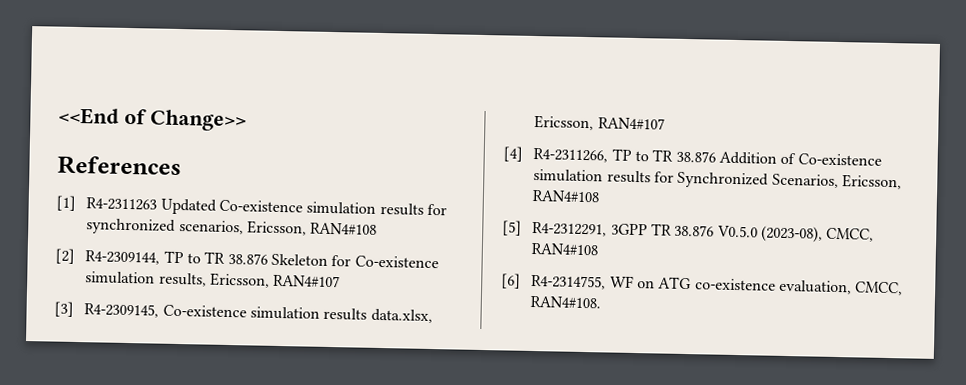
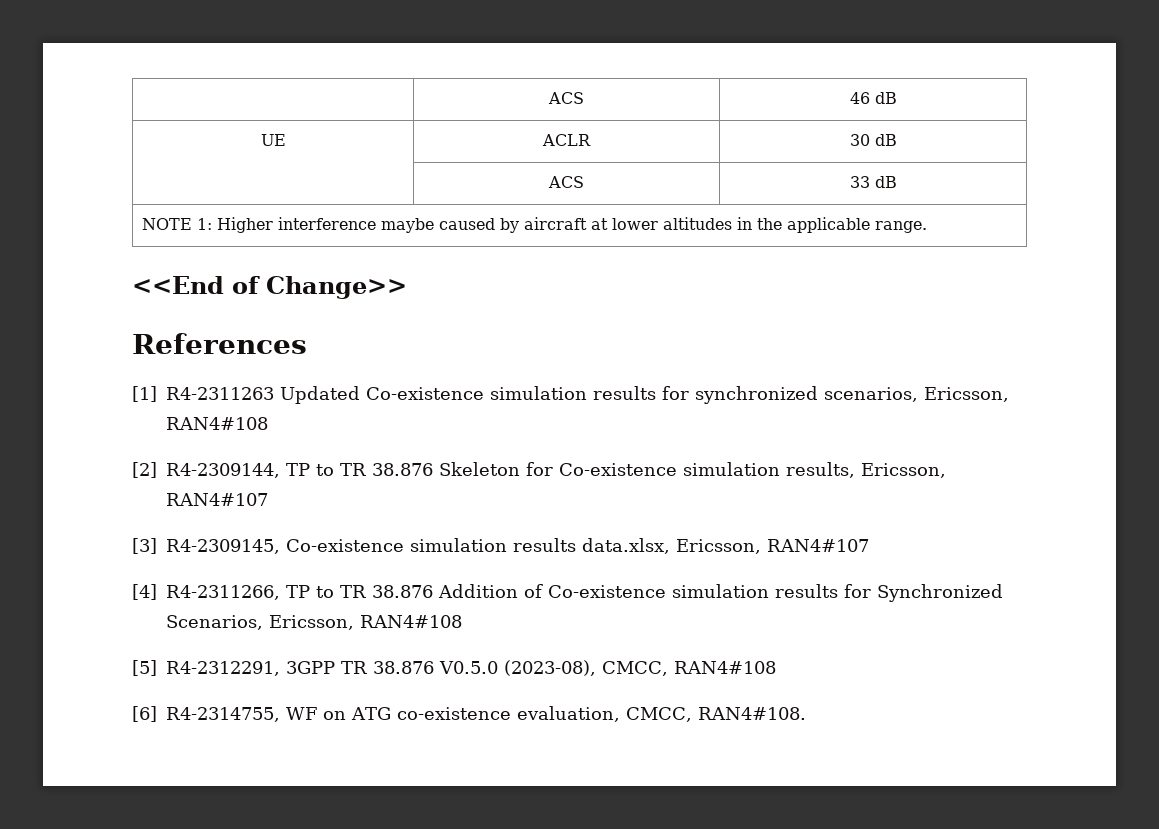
+ | ACS | 46 dB
+ UE | ACLR | 30 dB
+ | ACS | 33 dB
+ NOTE 1: Higher interference maybe caused by aircraft at lower altitudes in the applicable range.

